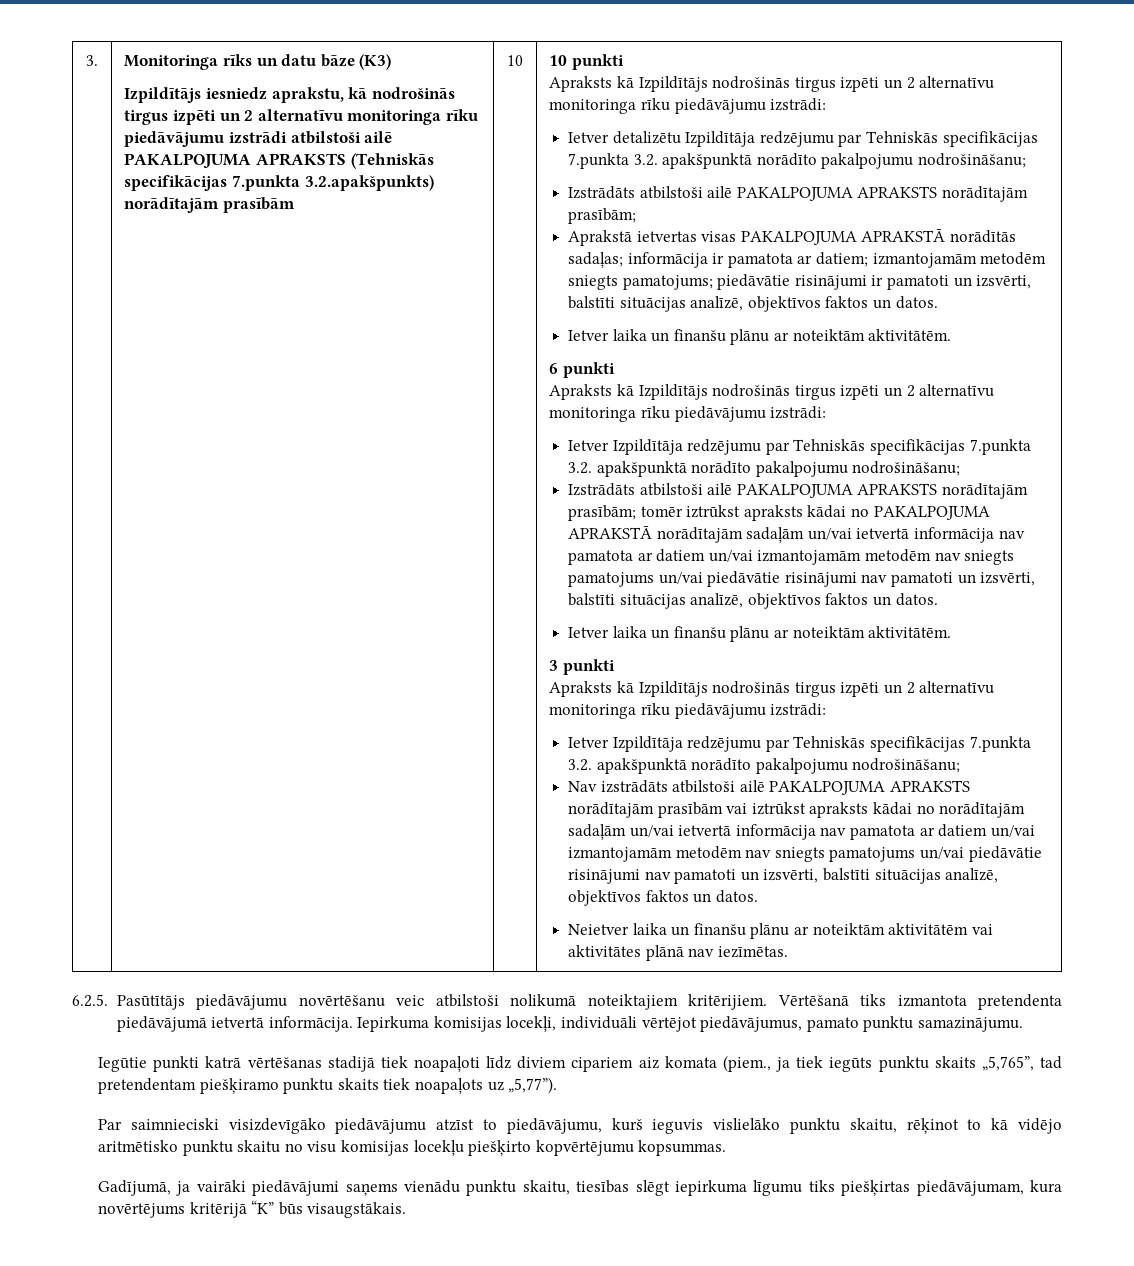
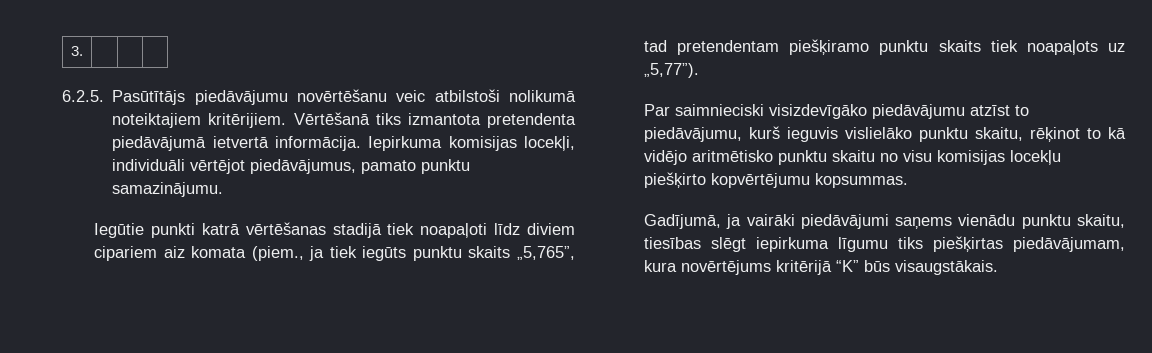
- Monitoringa rīks un datu bāze (K3)
- Izpildītājs iesniedz aprakstu, kā nodrošinās tirgus izpēti un 2 alternatīvu monitoringa rīku piedāvājumu izstrādi atbilstoši ailē PAKALPOJUMA APRAKSTS (Tehniskās specifikācijas 7.punkta 3.2.apakšpunkts) norādītajām prasībām | 10 | 10 punkti
- Apraksts kā Izpildītājs nodrošinās tirgus izpēti un 2 alternatīvu monitoringa rīku piedāvājumu izstrādi:
- Ietver detalizētu Izpildītāja redzējumu par Tehniskās specifikācijas 7.punkta 3.2. apakšpunktā norādīto pakalpojumu nodrošināšanu;
- Izstrādāts atbilstoši ailē PAKALPOJUMA APRAKSTS norādītajām prasībām;
- Aprakstā ietvertas visas PAKALPOJUMA APRAKSTĀ norādītās sadaļas; informācija ir pamatota ar datiem; izmantojamām metodēm sniegts pamatojums; piedāvātie risinājumi ir pamatoti un izsvērti, balstīti situācijas analīzē, objektīvos faktos un datos.
- Ietver laika un finanšu plānu ar noteiktām aktivitātēm.
- 6 punkti
- Apraksts kā Izpildītājs nodrošinās tirgus izpēti un 2 alternatīvu monitoringa rīku piedāvājumu izstrādi:
- Ietver Izpildītāja redzējumu par Tehniskās specifikācijas 7.punkta 3.2. apakšpunktā norādīto pakalpojumu nodrošināšanu;
- Izstrādāts atbilstoši ailē PAKALPOJUMA APRAKSTS norādītajām prasībām; tomēr iztrūkst apraksts kādai no PAKALPOJUMA APRAKSTĀ norādītajām sadaļām un/vai ietvertā informācija nav pamatota ar datiem un/vai izmantojamām metodēm nav sniegts pamatojums un/vai piedāvātie risinājumi nav pamatoti un izsvērti, balstīti situācijas analīzē, objektīvos faktos un datos.
- Ietver laika un finanšu plānu ar noteiktām aktivitātēm.
- 3 punkti
- Apraksts kā Izpildītājs nodrošinās tirgus izpēti un 2 alternatīvu monitoringa rīku piedāvājumu izstrādi:
- Ietver Izpildītāja redzējumu par Tehniskās specifikācijas 7.punkta 3.2. apakšpunktā norādīto pakalpojumu nodrošināšanu;
- Nav izstrādāts atbilstoši ailē PAKALPOJUMA APRAKSTS norādītajām prasībām vai iztrūkst apraksts kādai no norādītajām sadaļām un/vai ietvertā informācija nav pamatota ar datiem un/vai izmantojamām metodēm nav sniegts pamatojums un/vai piedāvātie risinājumi nav pamatoti un izsvērti, balstīti situācijas analīzē, objektīvos faktos un datos.
- Neietver laika un finanšu plānu ar noteiktām aktivitātēm vai aktivitātes plānā nav iezīmētas.

